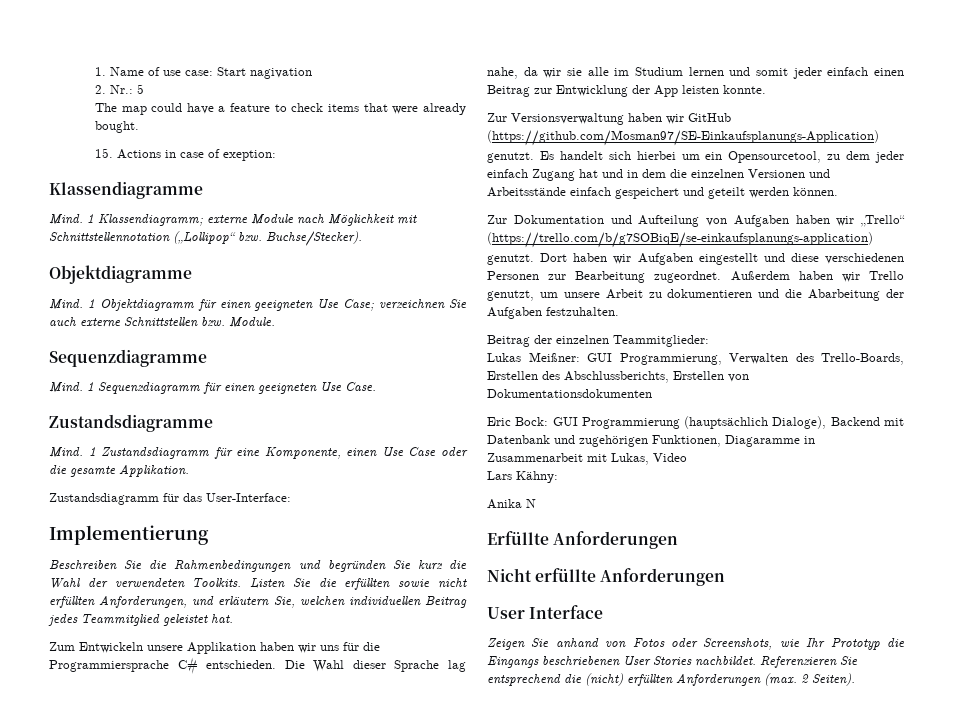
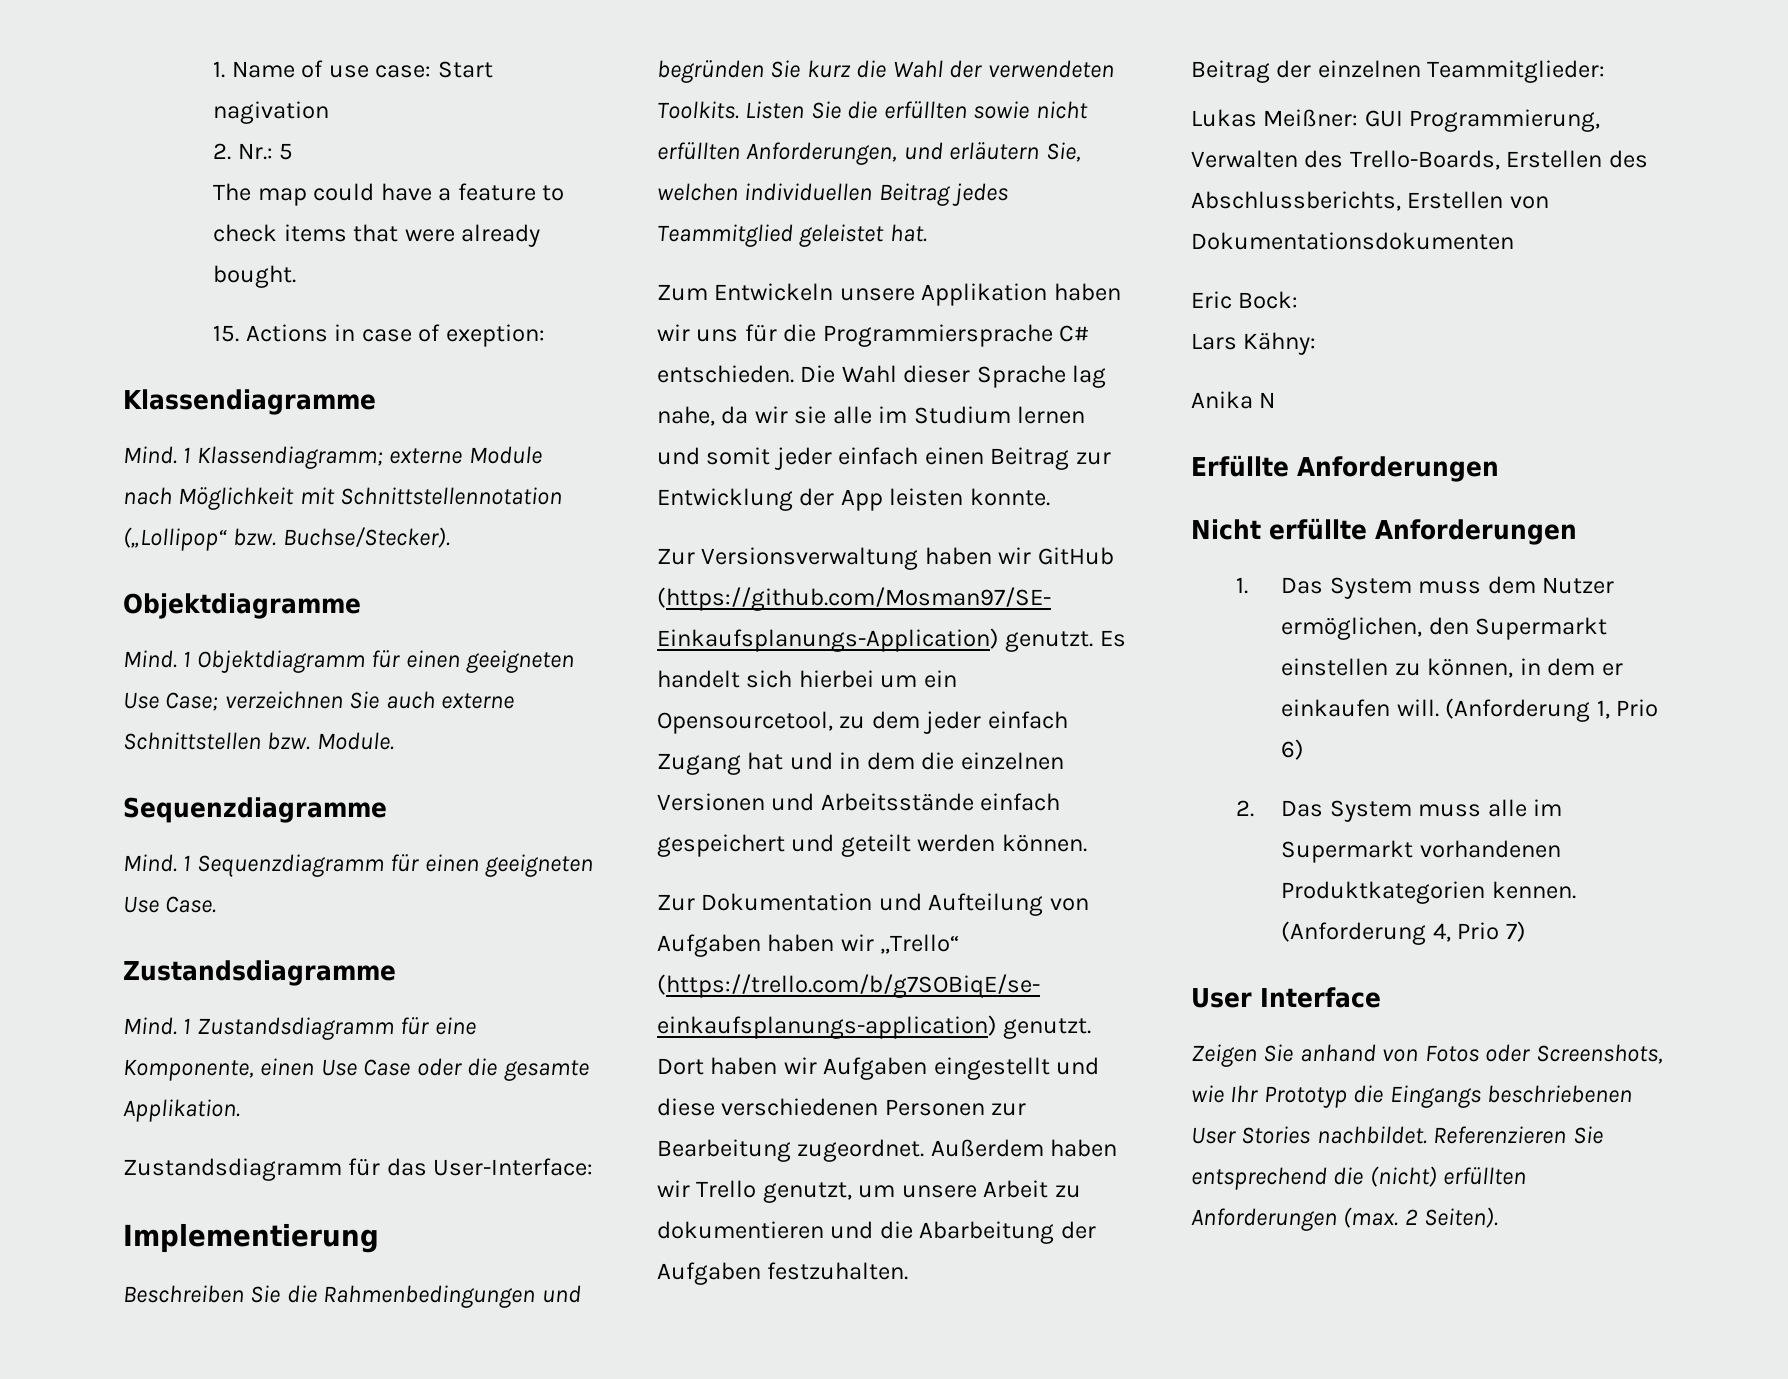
- Eric Bock: GUI Programmierung (hauptsächlich Dialoge), Backend mit Datenbank und zugehörigen Funktionen, Diagaramme in Zusammenarbeit mit Lukas, Video
+ Eric Bock:
+ 1. Das System muss dem Nutzer ermöglichen, den Supermarkt einstellen zu können, in dem er einkaufen will. (Anforderung 1, Prio 6)
+ 2. Das System muss alle im Supermarkt vorhandenen Produktkategorien kennen. (Anforderung 4, Prio 7)

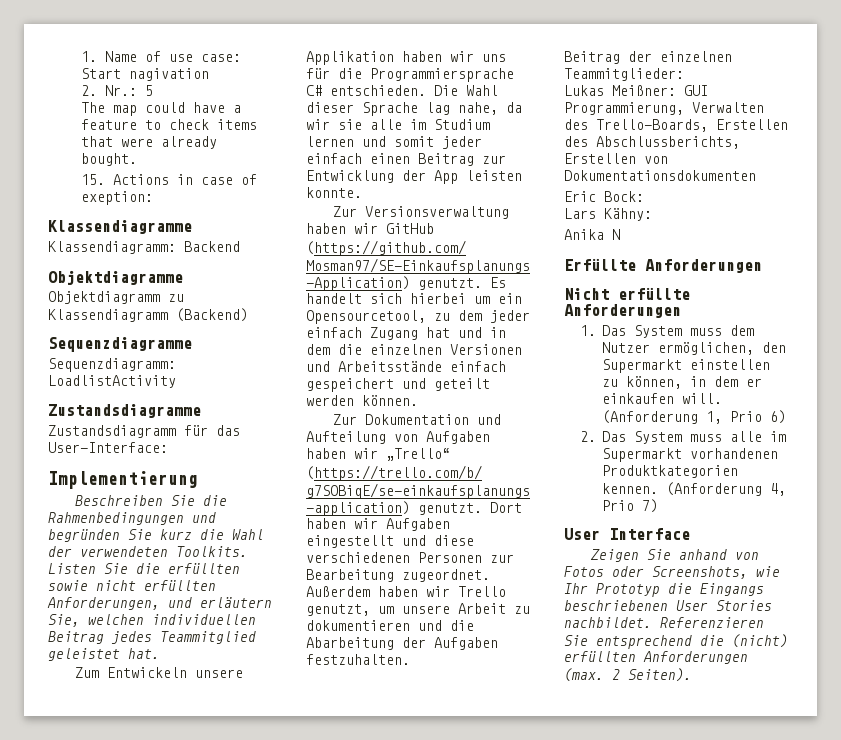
- Mind. 1 Klassendiagramm; externe Module nach Möglichkeit mit Schnittstellennotation („Lollipop“ bzw. Buchse/Stecker).
+ Klassendiagramm: Backend
  Objektdiagramme
- Mind. 1 Objektdiagramm für einen geeigneten Use Case; verzeichnen Sie auch externe Schnittstellen bzw. Module.
+ Objektdiagramm zu Klassendiagramm (Backend)
  Sequenzdiagramme
- Mind. 1 Sequenzdiagramm für einen geeigneten Use Case.
+ Sequenzdiagramm: LoadlistActivity
  Zustandsdiagramme
- Mind. 1 Zustandsdiagramm für eine Komponente, einen Use Case oder die gesamte Applikation.

